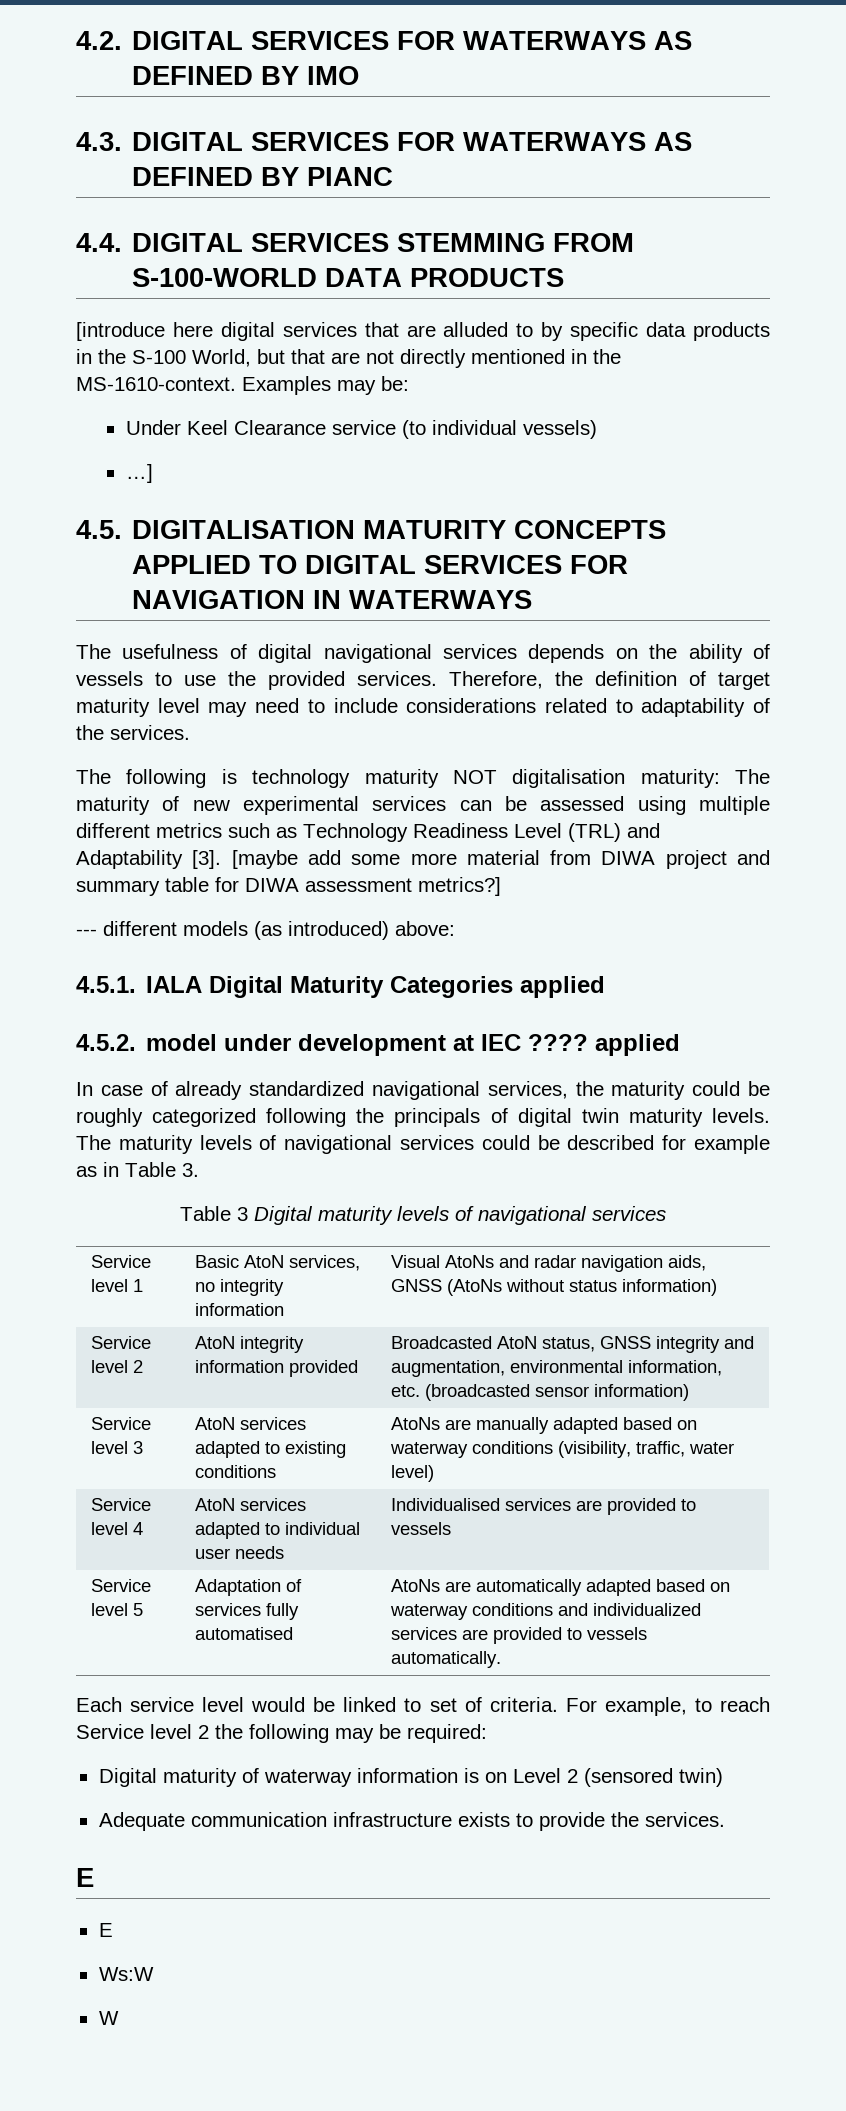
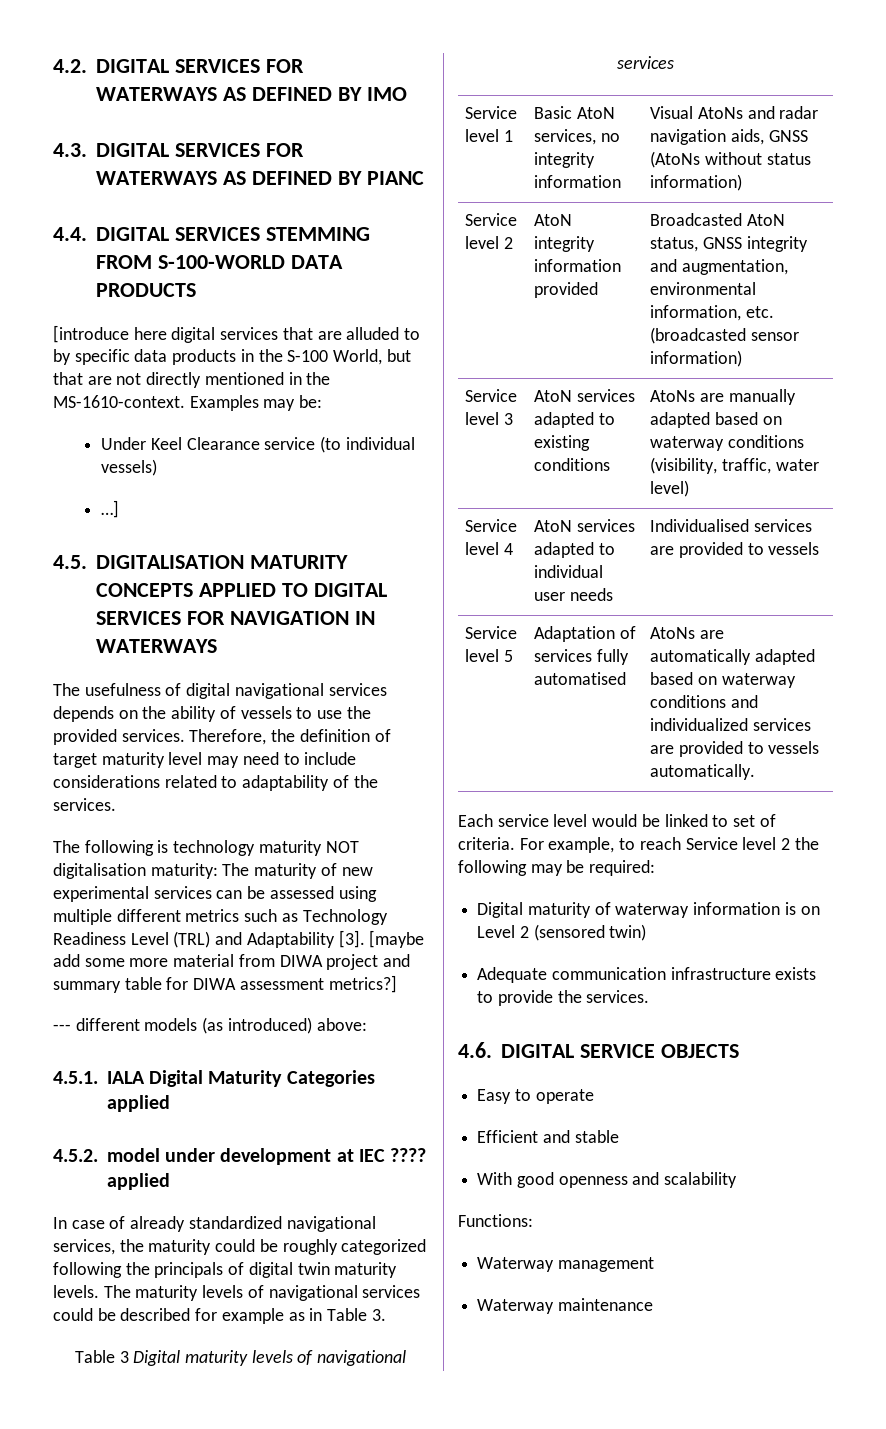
  Adequate communication infrastructure exists to provide the services.
- E
- E
- Ws:W
- W
+ 4.6. DIGITAL SERVICE OBJECTS
+ Easy to operate
+ Efficient and stable
+ With good openness and scalability
+ Functions:
+ Waterway management
+ Waterway maintenance

